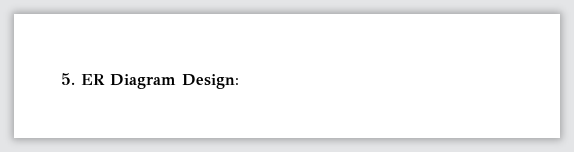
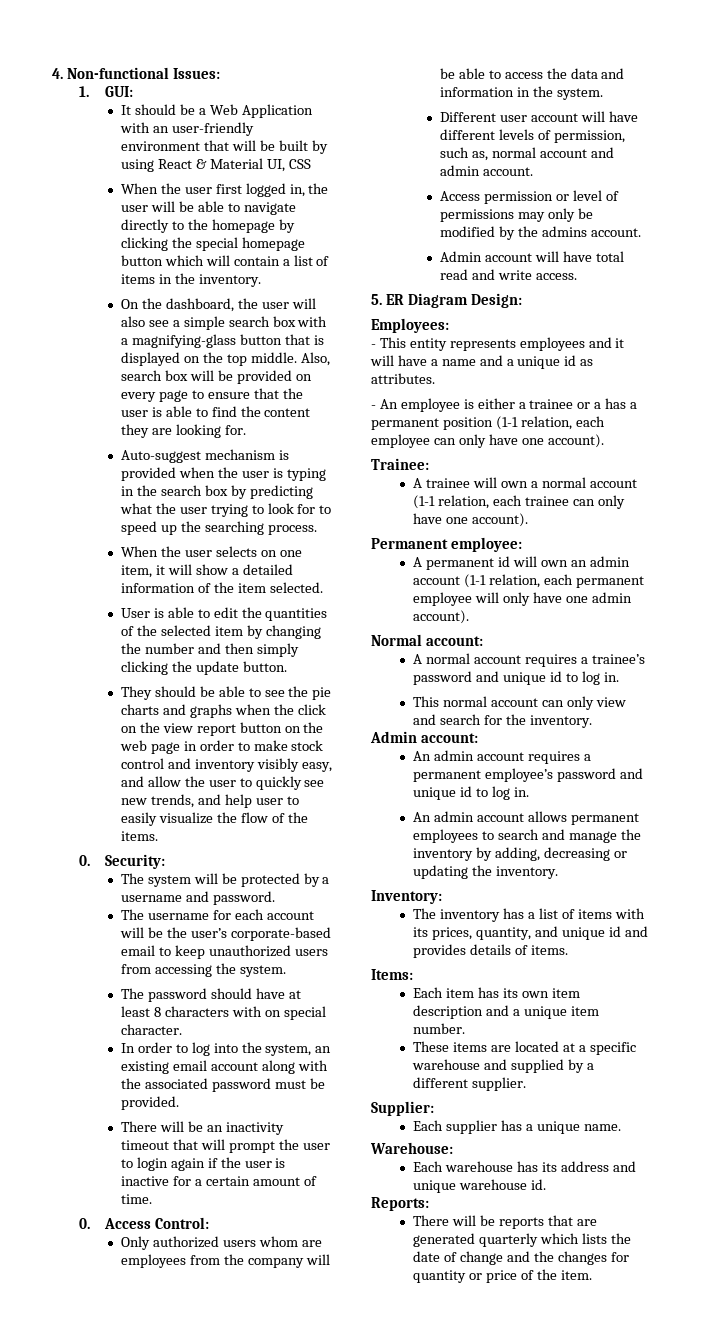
+ 4. Non-functional Issues:
+ 1. GUI:
+ It should be a Web Application with an user-friendly environment that will be built by using React & Material UI, CSS
+ When the user first logged in, the user will be able to navigate directly to the homepage by clicking the special homepage button which will contain a list of items in the inventory.
+ On the dashboard, the user will also see a simple search box with a magnifying-glass button that is displayed on the top middle. Also, search box will be provided on every page to ensure that the user is able to find the content they are looking for.
+ Auto-suggest mechanism is provided when the user is typing in the search box by predicting what the user trying to look for to speed up the searching process.
+ When the user selects on one item, it will show a detailed information of the item selected.
+ User is able to edit the quantities of the selected item by changing the number and then simply clicking the update button.
+ They should be able to see the pie charts and graphs when the click on the view report button on the web page in order to make stock control and inventory visibly easy, and allow the user to quickly see new trends, and help user to easily visualize the flow of the items.
+ 0. Security:
+ The system will be protected by a username and password.
+ The username for each account will be the user’s corporate-based email to keep unauthorized users from accessing the system.
+ The password should have at least 8 characters with on special character.
+ In order to log into the system, an existing email account along with the associated password must be provided.
+ There will be an inactivity timeout that will prompt the user to login again if the user is inactive for a certain amount of time.
+ 0. Access Control:
+ Only authorized users whom are employees from the company will be able to access the data and information in the system.
+ Different user account will have different levels of permission, such as, normal account and admin account.
+ Access permission or level of permissions may only be modified by the admins account.
+ Admin account will have total read and write access.
  5. ER Diagram Design:
+ Employees:
+ - This entity represents employees and it will have a name and a unique id as attributes.
+ - An employee is either a trainee or a has a permanent position (1-1 relation, each employee can only have one account).
+ Trainee:
+ A trainee will own a normal account (1-1 relation, each trainee can only have one account).
+ Permanent employee:
+ A permanent id will own an admin account (1-1 relation, each permanent employee will only have one admin account).
+ Normal account:
+ A normal account requires a trainee’s password and unique id to log in.
+ This normal account can only view and search for the inventory.
+ Admin account:
+ An admin account requires a permanent employee’s password and unique id to log in.
+ An admin account allows permanent employees to search and manage the inventory by adding, decreasing or updating the inventory.
+ Inventory:
+ The inventory has a list of items with its prices, quantity, and unique id and provides details of items.
+ Items:
+ Each item has its own item description and a unique item number.
+ These items are located at a specific warehouse and supplied by a different supplier.
+ Supplier:
+ Each supplier has a unique name.
+ Warehouse:
+ Each warehouse has its address and unique warehouse id.
+ Reports:
+ There will be reports that are generated quarterly which lists the date of change and the changes for quantity or price of the item.

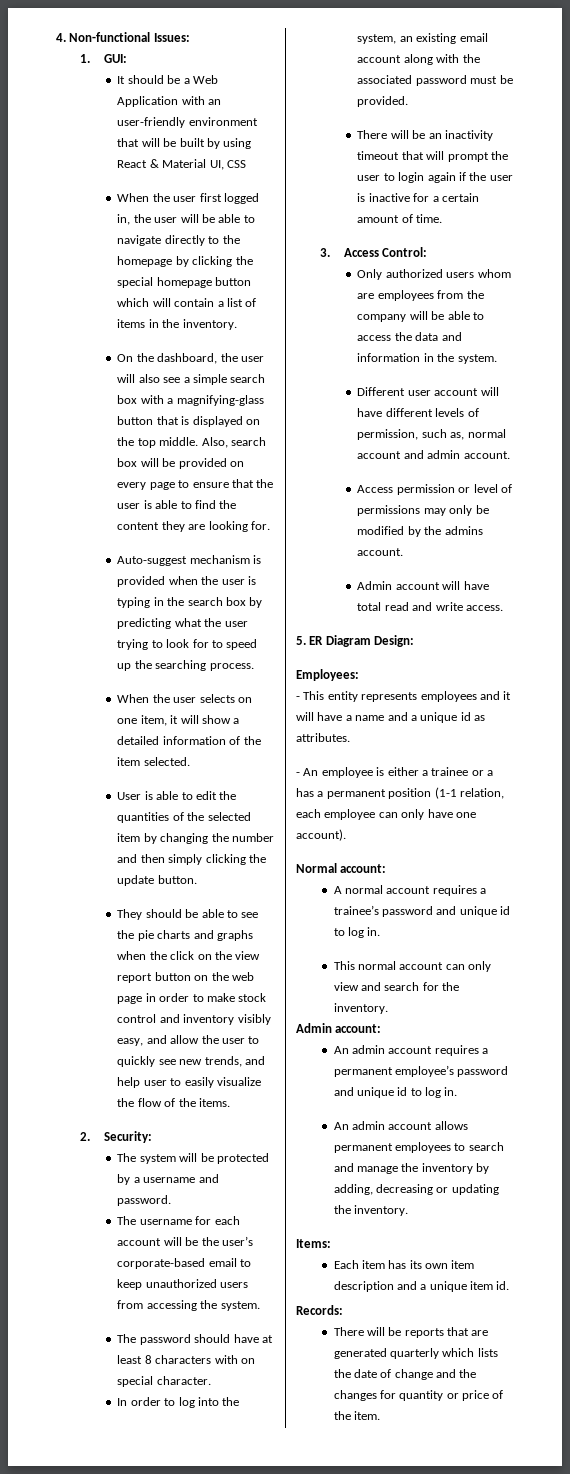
- 0. Security:
+ 2. Security:
- 0. Access Control:
+ 3. Access Control:
- Trainee:
- A trainee will own a normal account (1-1 relation, each trainee can only have one account).
- Permanent employee:
- A permanent id will own an admin account (1-1 relation, each permanent employee will only have one admin account).
- Inventory:
- The inventory has a list of items with its prices, quantity, and unique id and provides details of items.
- Each item has its own item description and a unique item number.
- These items are located at a specific warehouse and supplied by a different supplier.
- Supplier:
- Each supplier has a unique name.
- Warehouse:
- Each warehouse has its address and unique warehouse id.
+ Each item has its own item description and a unique item id.
- Reports:
+ Records:

